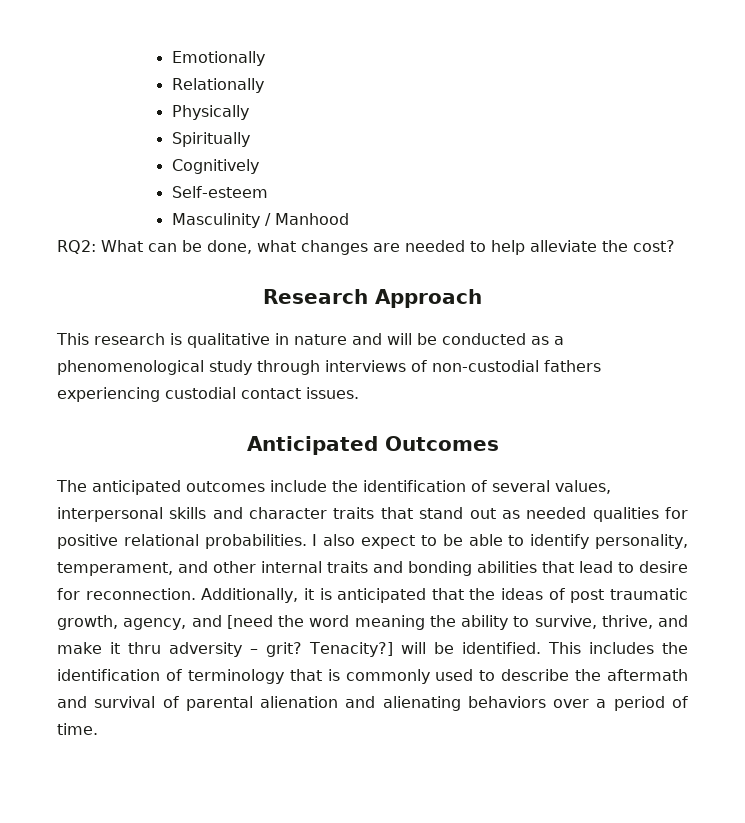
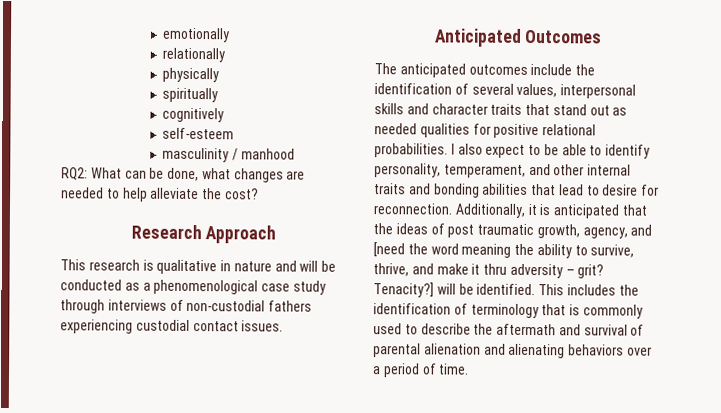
- Emotionally
- Relationally
- Physically
- Spiritually
- Cognitively
- Self-esteem
- Masculinity / Manhood
+ emotionally
+ relationally
+ physically
+ spiritually
+ cognitively
+ self-esteem
+ masculinity / manhood
- This research is qualitative in nature and will be conducted as a phenomenological study through interviews of non-custodial fathers experiencing custodial contact issues.
+ This research is qualitative in nature and will be conducted as a phenomenological case study through interviews of non-custodial fathers experiencing custodial contact issues.

